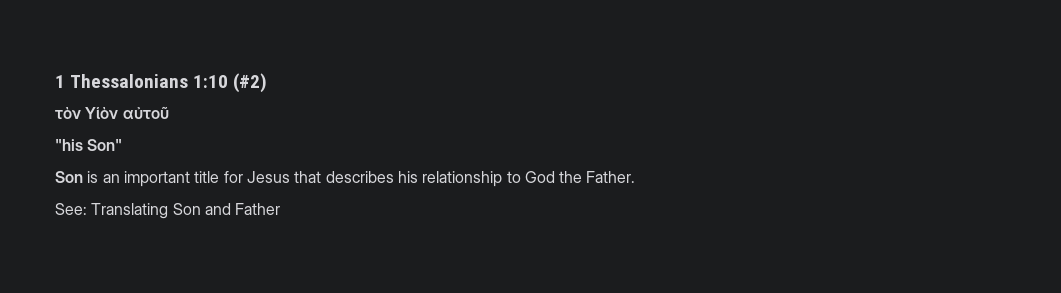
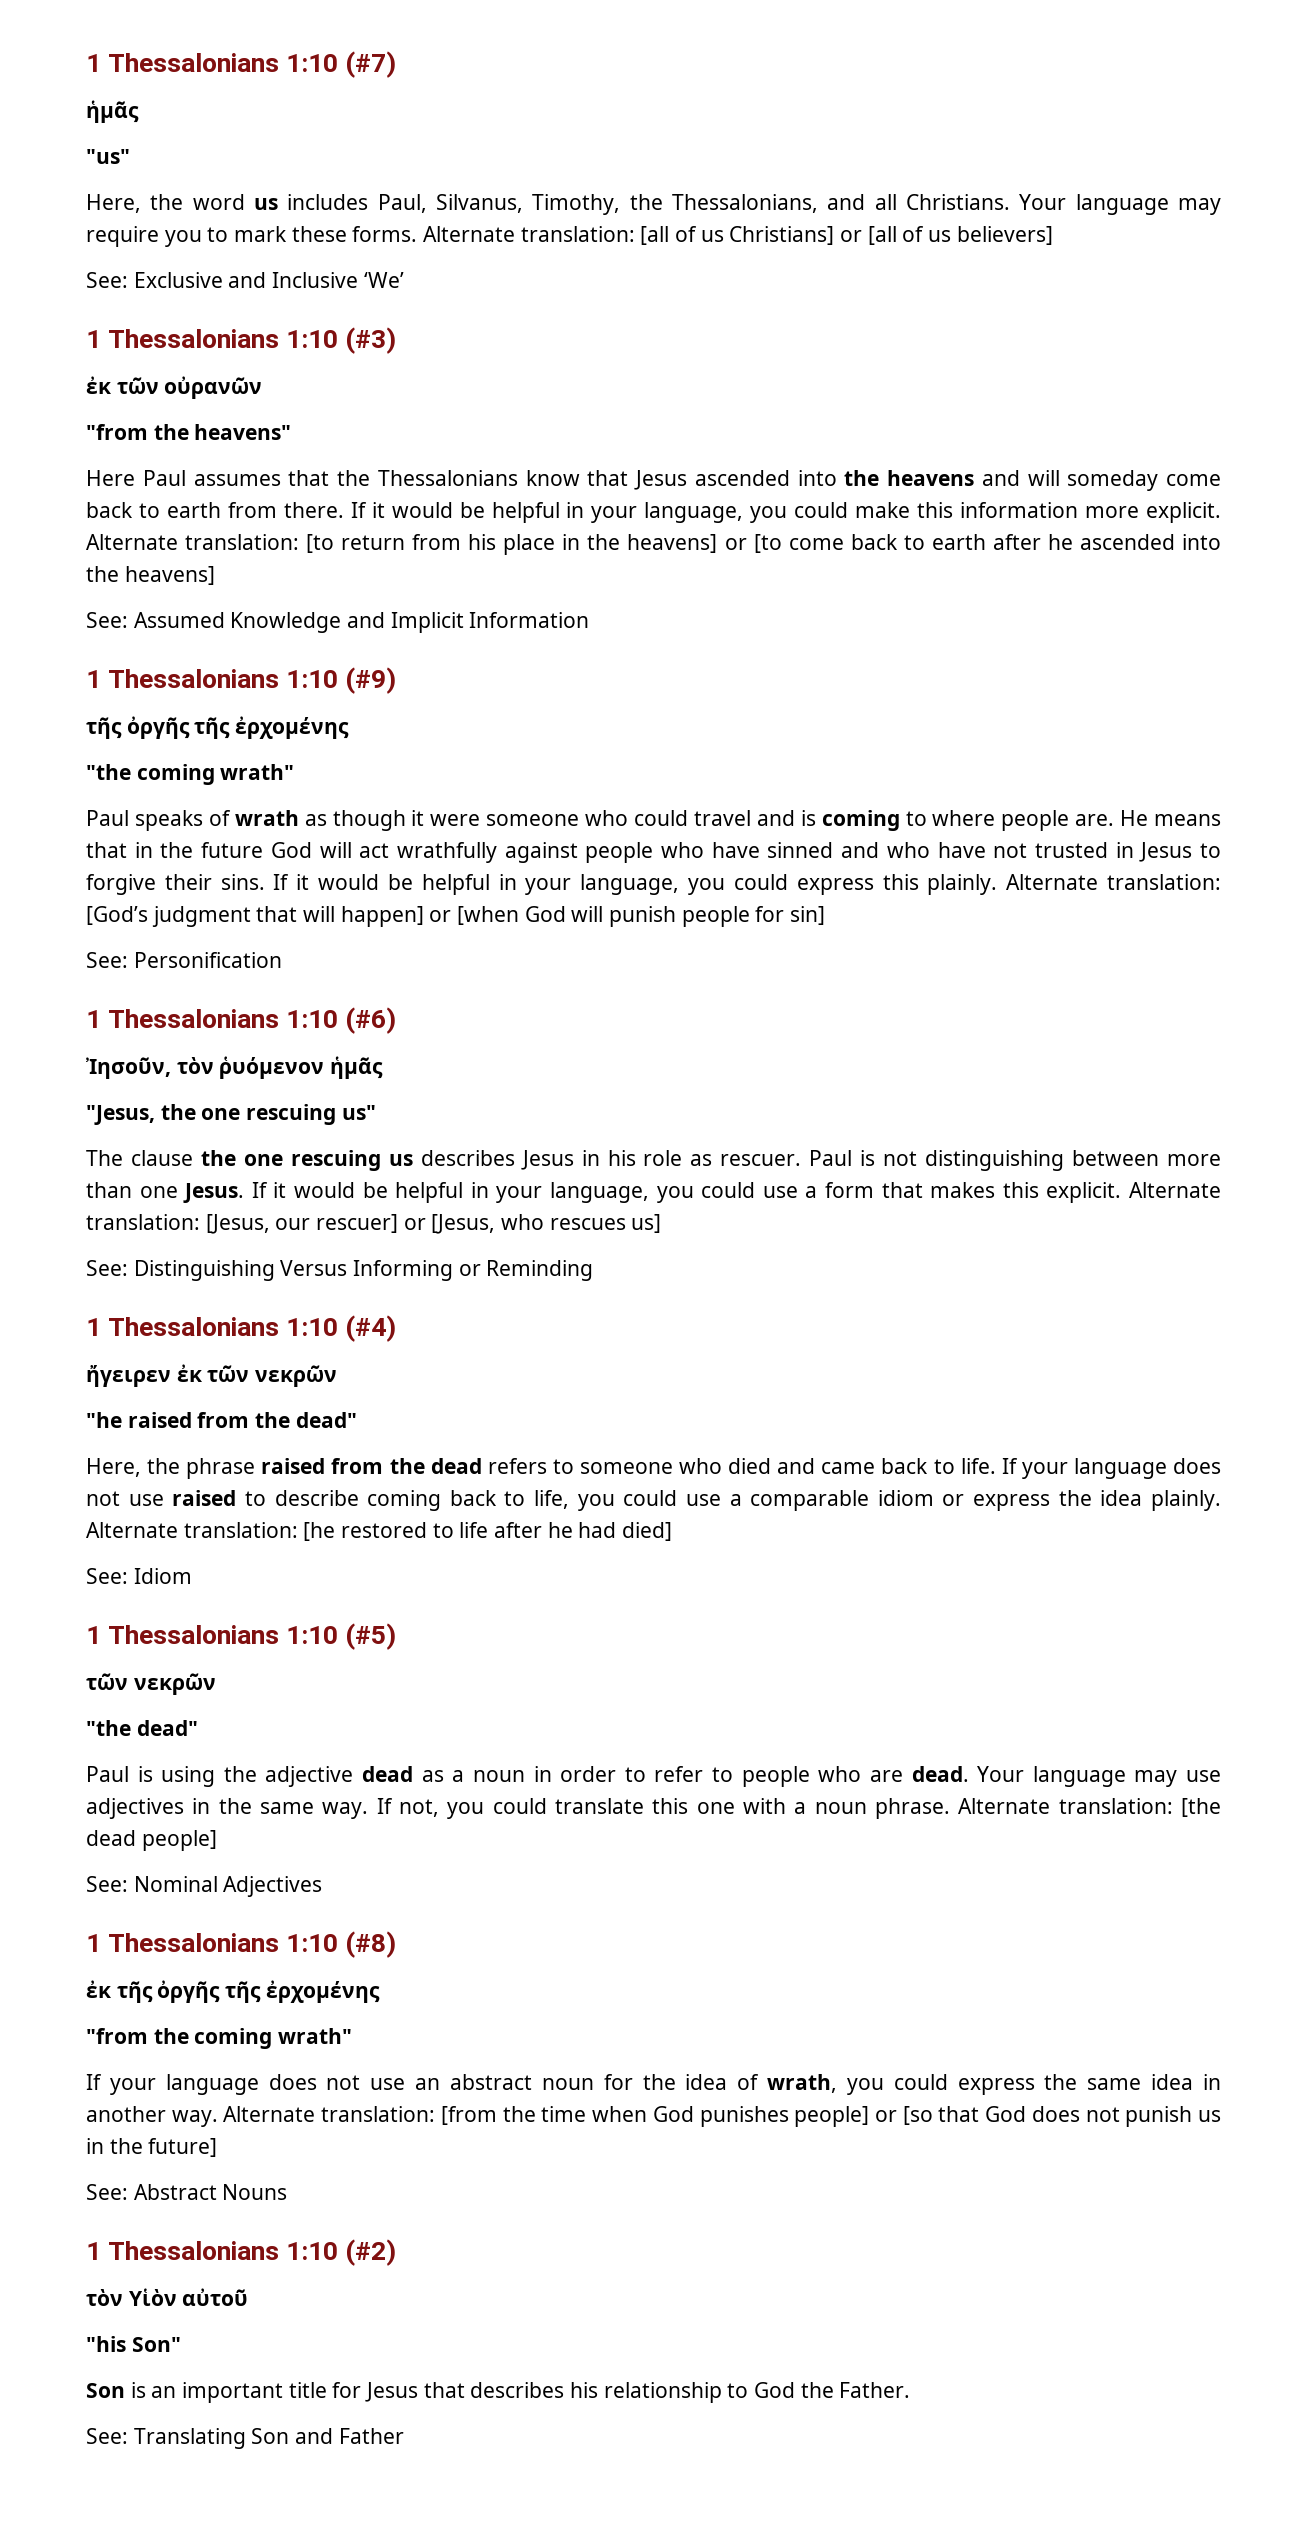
+ 1 Thessalonians 1:10 (#7)
+ ἡμᾶς
+ "us"
+ Here, the word us includes Paul, Silvanus, Timothy, the Thessalonians, and all Christians. Your language may require you to mark these forms. Alternate translation: [all of us Christians] or [all of us believers]
+ See: Exclusive and Inclusive ‘We’
+ 1 Thessalonians 1:10 (#3)
+ ἐκ τῶν οὐρανῶν
+ "from the heavens"
+ Here Paul assumes that the Thessalonians know that Jesus ascended into the heavens and will someday come back to earth from there. If it would be helpful in your language, you could make this information more explicit. Alternate translation: [to return from his place in the heavens] or [to come back to earth after he ascended into the heavens]
+ See: Assumed Knowledge and Implicit Information
+ 1 Thessalonians 1:10 (#9)
+ τῆς ὀργῆς τῆς ἐρχομένης
+ "the coming wrath"
+ Paul speaks of wrath as though it were someone who could travel and is coming to where people are. He means that in the future God will act wrathfully against people who have sinned and who have not trusted in Jesus to forgive their sins. If it would be helpful in your language, you could express this plainly. Alternate translation: [God’s judgment that will happen] or [when God will punish people for sin]
+ See: Personification
+ 1 Thessalonians 1:10 (#6)
+ Ἰησοῦν, τὸν ῥυόμενον ἡμᾶς
+ "Jesus, the one rescuing us"
+ The clause the one rescuing us describes Jesus in his role as rescuer. Paul is not distinguishing between more than one Jesus. If it would be helpful in your language, you could use a form that makes this explicit. Alternate translation: [Jesus, our rescuer] or [Jesus, who rescues us]
+ See: Distinguishing Versus Informing or Reminding
+ 1 Thessalonians 1:10 (#4)
+ ἤγειρεν ἐκ τῶν νεκρῶν
+ "he raised from the dead"
+ Here, the phrase raised from the dead refers to someone who died and came back to life. If your language does not use raised to describe coming back to life, you could use a comparable idiom or express the idea plainly. Alternate translation: [he restored to life after he had died]
+ See: Idiom
+ 1 Thessalonians 1:10 (#5)
+ τῶν νεκρῶν
+ "the dead"
+ Paul is using the adjective dead as a noun in order to refer to people who are dead. Your language may use adjectives in the same way. If not, you could translate this one with a noun phrase. Alternate translation: [the dead people]
+ See: Nominal Adjectives
+ 1 Thessalonians 1:10 (#8)
+ ἐκ τῆς ὀργῆς τῆς ἐρχομένης
+ "from the coming wrath"
+ If your language does not use an abstract noun for the idea of wrath, you could express the same idea in another way. Alternate translation: [from the time when God punishes people] or [so that God does not punish us in the future]
+ See: Abstract Nouns

